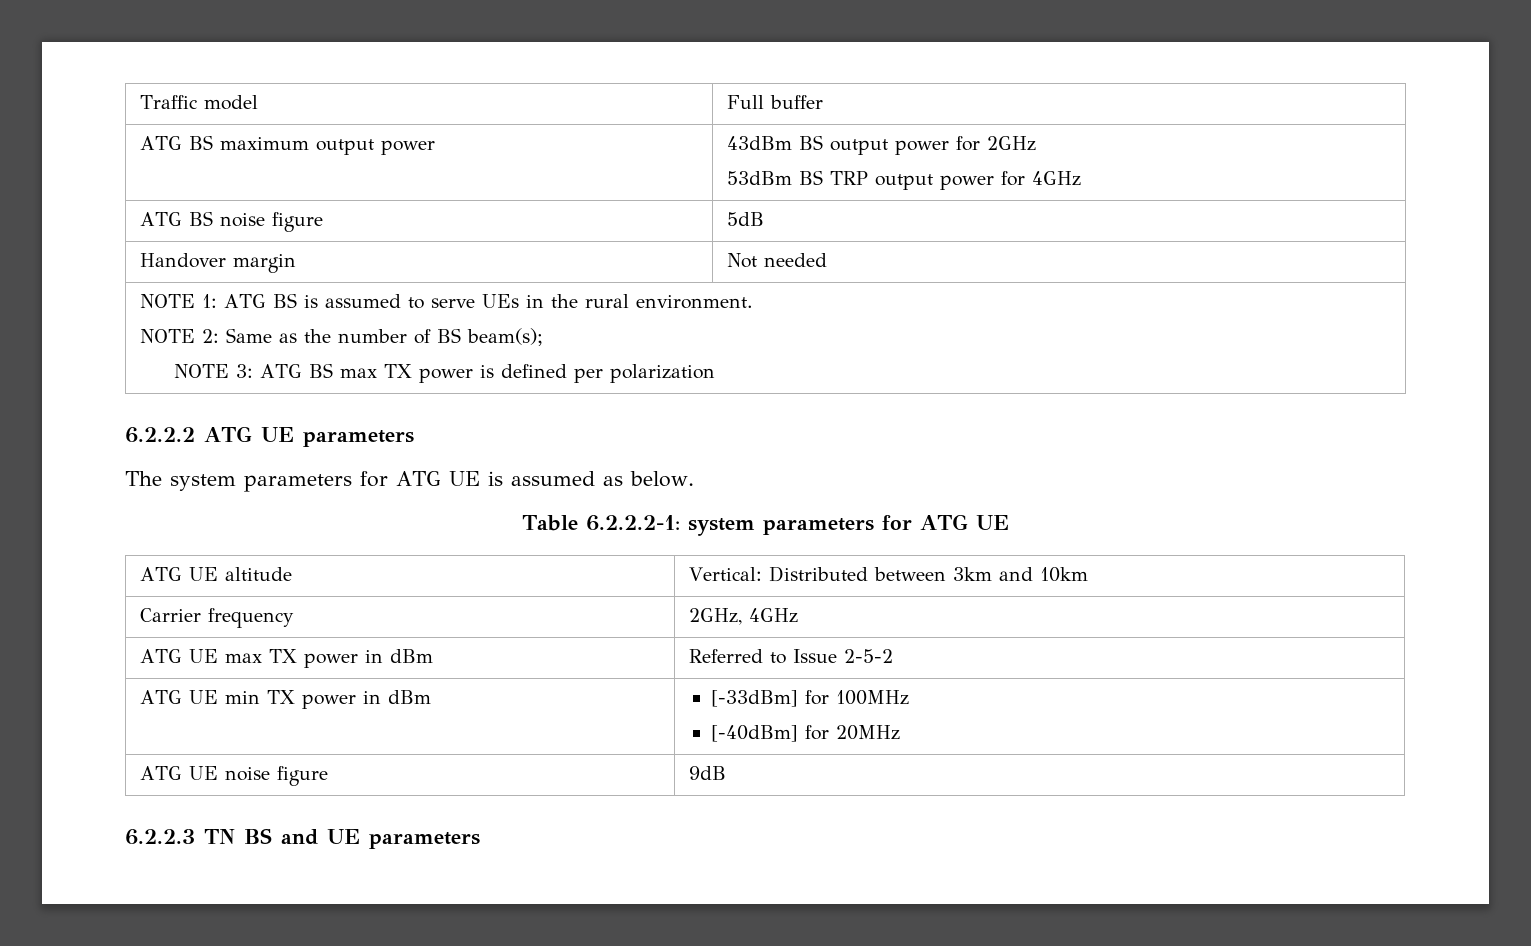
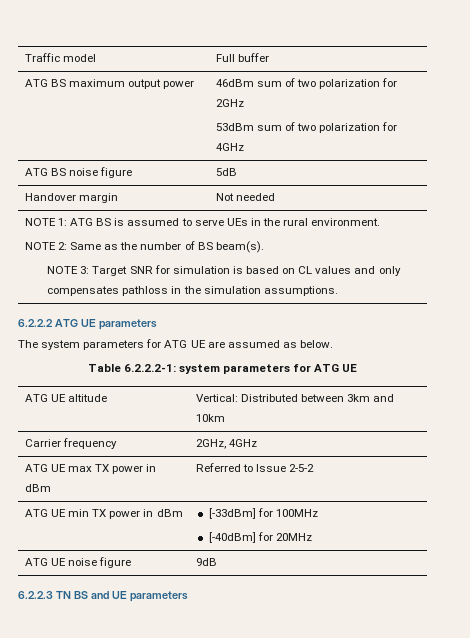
- ATG BS maximum output power | 43dBm BS output power for 2GHz
- 53dBm BS TRP output power for 4GHz
+ ATG BS maximum output power | 46dBm sum of two polarization for 2GHz
+ 53dBm sum of two polarization for 4GHz
- NOTE 2: Same as the number of BS beam(s);
+ NOTE 2: Same as the number of BS beam(s).
- NOTE 3: ATG BS max TX power is defined per polarization
+ NOTE 3: Target SNR for simulation is based on CL values and only compensates pathloss in the simulation assumptions.
- The system parameters for ATG UE is assumed as below.
+ The system parameters for ATG UE are assumed as below.

